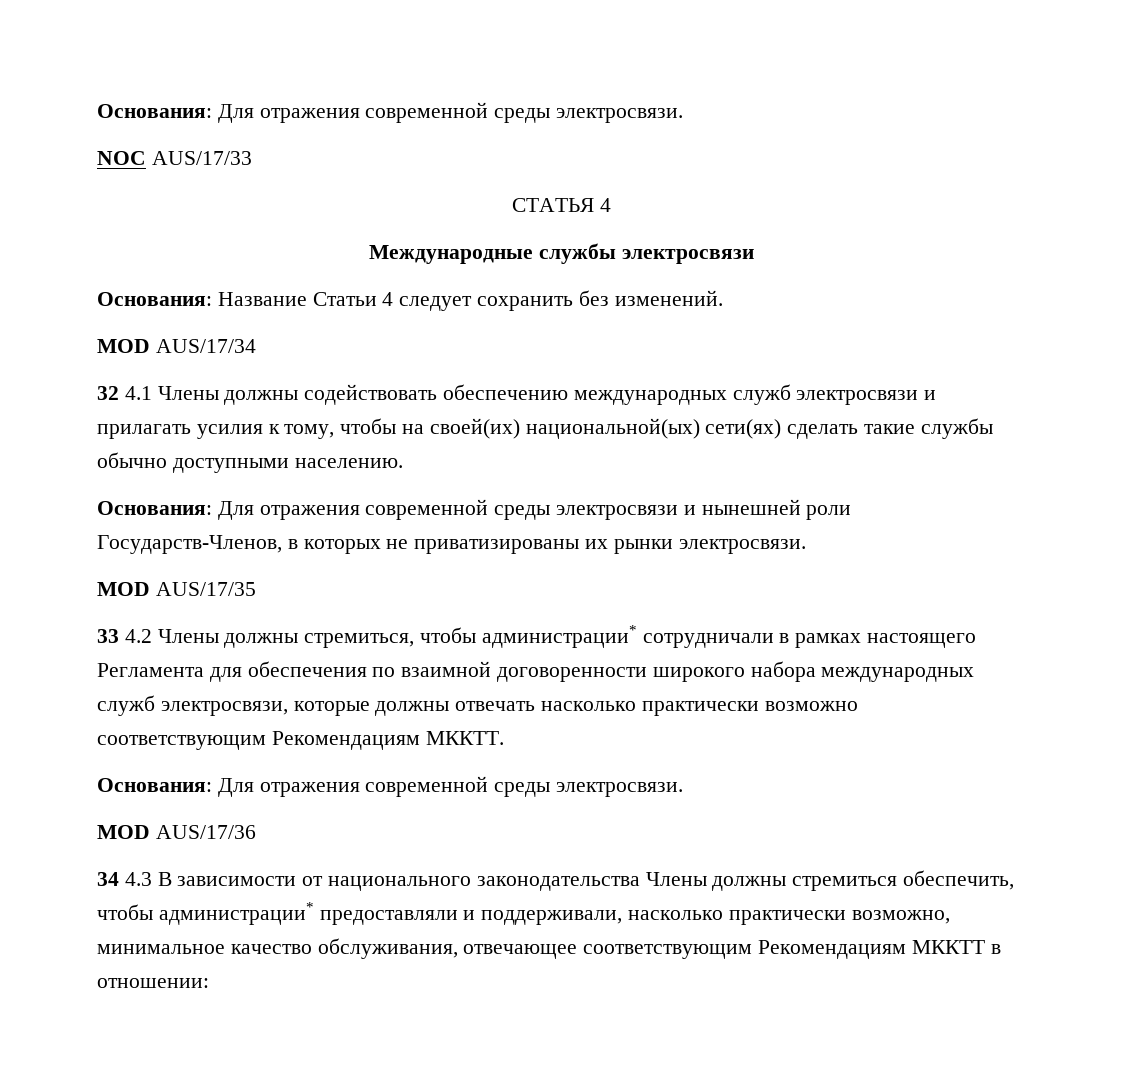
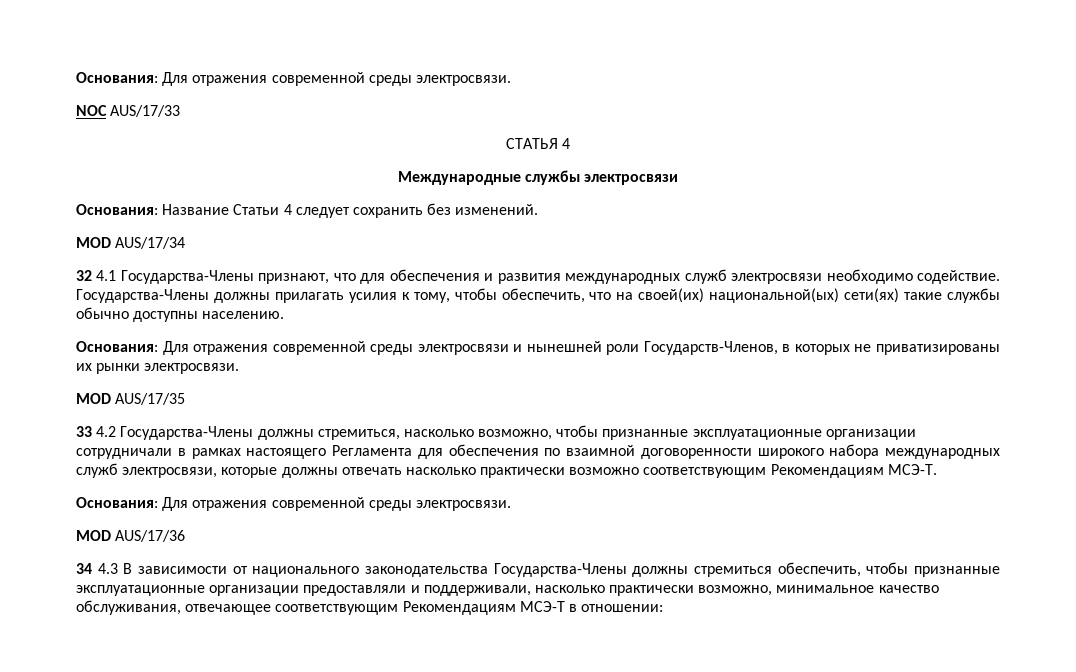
- 32 4.1 Члены должны содействовать обеспечению международных служб электросвязи и прилагать усилия к тому, чтобы на своей(их) национальной(ых) сети(ях) сделать такие службы обычно доступными населению.
+ 32 4.1 Государства-Члены признают, что для обеспечения и развития международных служб электросвязи необходимо содействие. Государства-Члены должны прилагать усилия к тому, чтобы обеспечить, что на своей(их) национальной(ых) сети(ях) такие службы обычно доступны населению.
- 33 4.2 Члены должны стремиться, чтобы администрации* сотрудничали в рамках настоящего Регламента для обеспечения по взаимной договоренности широкого набора международных служб электросвязи, которые должны отвечать насколько практически возможно соответствующим Рекомендациям МККТТ.
+ 33 4.2 Государства-Члены должны стремиться, насколько возможно, чтобы признанные эксплуатационные организации сотрудничали в рамках настоящего Регламента для обеспечения по взаимной договоренности широкого набора международных служб электросвязи, которые должны отвечать насколько практически возможно соответствующим Рекомендациям МСЭ-Т.
- 34 4.3 В зависимости от национального законодательства Члены должны стремиться обеспечить, чтобы администрации* предоставляли и поддерживали, насколько практически возможно, минимальное качество обслуживания, отвечающее соответствующим Рекомендациям МККТТ в отношении:
+ 34 4.3 В зависимости от национального законодательства Государства-Члены должны стремиться обеспечить, чтобы признанные эксплуатационные организации предоставляли и поддерживали, насколько практически возможно, минимальное качество обслуживания, отвечающее соответствующим Рекомендациям МСЭ-Т в отношении:

